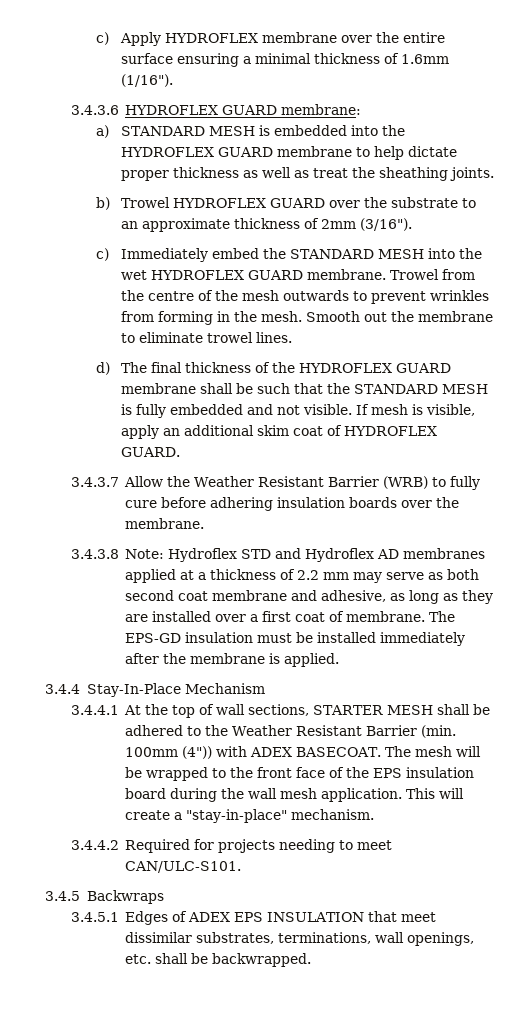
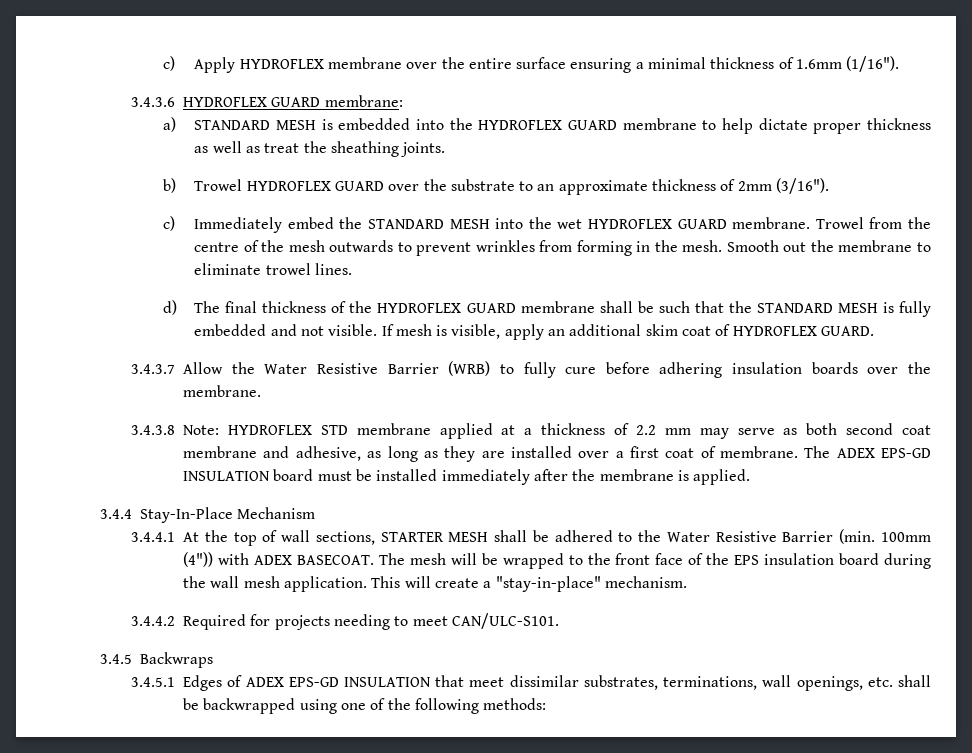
- 3.4.3.7 Allow the Weather Resistant Barrier (WRB) to fully cure before adhering insulation boards over the membrane.
+ 3.4.3.7 Allow the Water Resistive Barrier (WRB) to fully cure before adhering insulation boards over the membrane.
- 3.4.3.8 Note: Hydroflex STD and Hydroflex AD membranes applied at a thickness of 2.2 mm may serve as both second coat membrane and adhesive, as long as they are installed over a first coat of membrane.
+ 3.4.3.8 Note: HYDROFLEX STD membrane applied at a thickness of 2.2 mm may serve as both second coat membrane and adhesive, as long as they are installed over a first coat of membrane.
- The EPS-GD insulation must be installed immediately after the membrane is applied.
+ The ADEX EPS-GD INSULATION board must be installed immediately after the membrane is applied.
- 3.4.4.1 At the top of wall sections, STARTER MESH shall be adhered to the Weather Resistant Barrier (min. 100mm (4")) with ADEX BASECOAT.
+ 3.4.4.1 At the top of wall sections, STARTER MESH shall be adhered to the Water Resistive Barrier (min. 100mm (4")) with ADEX BASECOAT.
- 3.4.5.1 Edges of ADEX EPS INSULATION that meet dissimilar substrates, terminations, wall openings, etc. shall be backwrapped.
+ 3.4.5.1 Edges of ADEX EPS-GD INSULATION that meet dissimilar substrates, terminations, wall openings, etc. shall be backwrapped using one of the following methods:

